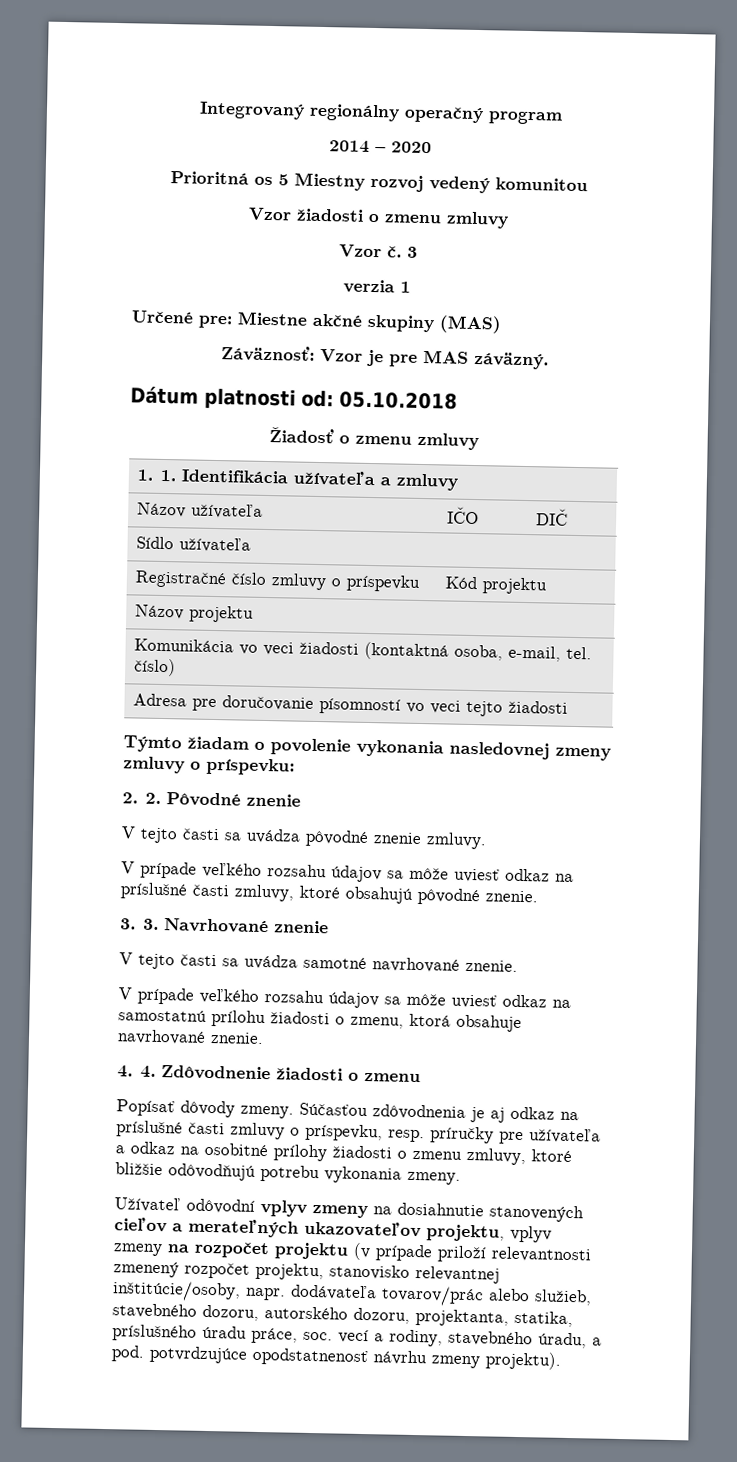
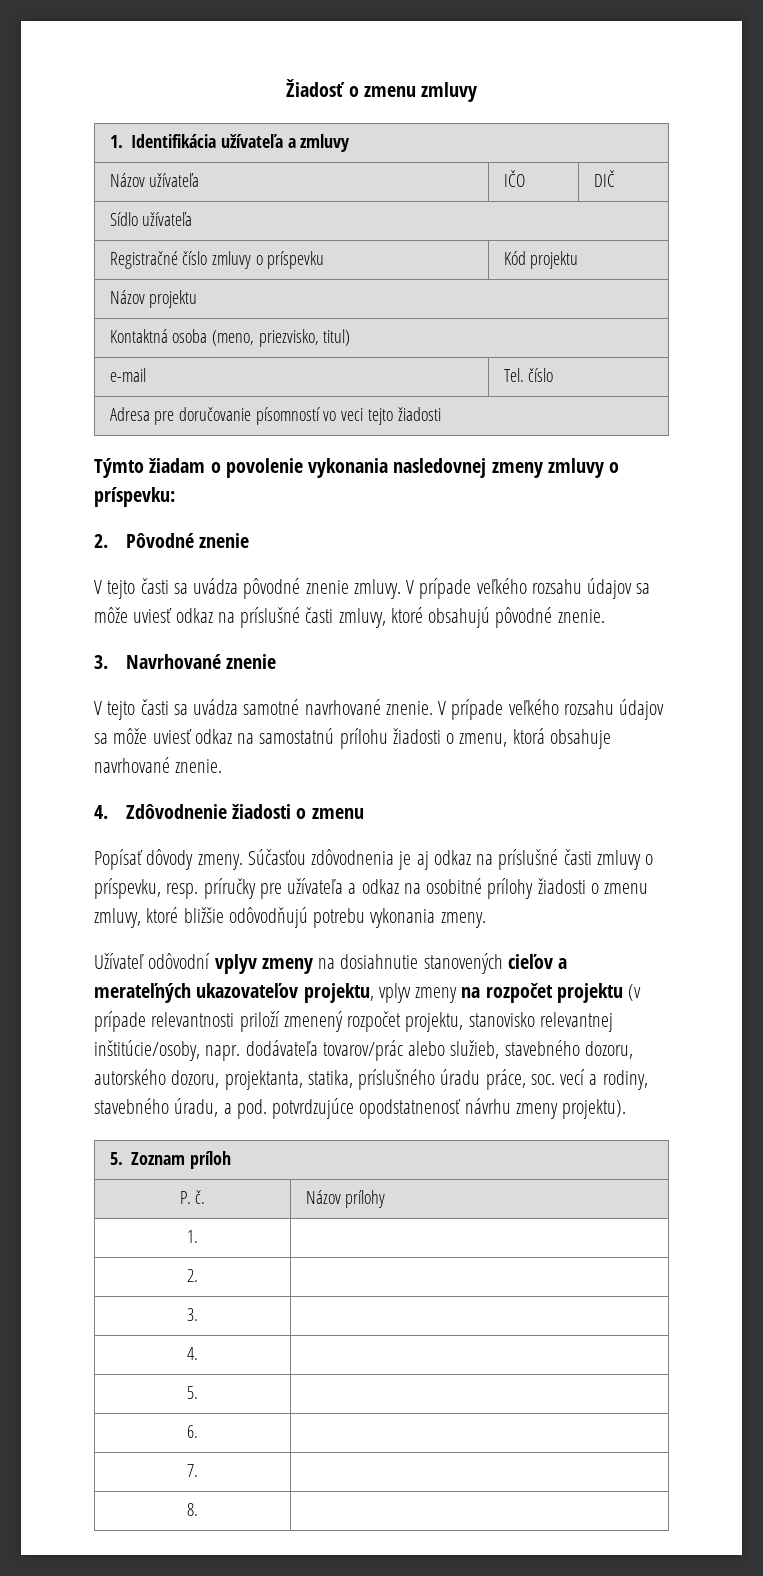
- Integrovaný regionálny operačný program
- 2014 – 2020
- Prioritná os 5 Miestny rozvoj vedený komunitou
- Vzor žiadosti o zmenu zmluvy
- Vzor č. 3
- verzia 1
- Určené pre: Miestne akčné skupiny (MAS)
- Záväznosť: Vzor je pre MAS záväzný.
- Dátum platnosti od: 05.10.2018
- 1. 1. Identifikácia užívateľa a zmluvy
+ 1. Identifikácia užívateľa a zmluvy
- Komunikácia vo veci žiadosti (kontaktná osoba, e-mail, tel. číslo)
+ Kontaktná osoba (meno, priezvisko, titul)
+ e-mail | Tel. číslo
- 2. 2. Pôvodné znenie
+ 2. Pôvodné znenie
- V tejto časti sa uvádza pôvodné znenie zmluvy.
- V prípade veľkého rozsahu údajov sa môže uviesť odkaz na príslušné časti zmluvy, ktoré obsahujú pôvodné znenie.
+ V tejto časti sa uvádza pôvodné znenie zmluvy. V prípade veľkého rozsahu údajov sa môže uviesť odkaz na príslušné časti zmluvy, ktoré obsahujú pôvodné znenie.
- 3. 3. Navrhované znenie
+ 3. Navrhované znenie
- V tejto časti sa uvádza samotné navrhované znenie.
- V prípade veľkého rozsahu údajov sa môže uviesť odkaz na samostatnú prílohu žiadosti o zmenu, ktorá obsahuje navrhované znenie.
+ V tejto časti sa uvádza samotné navrhované znenie. V prípade veľkého rozsahu údajov sa môže uviesť odkaz na samostatnú prílohu žiadosti o zmenu, ktorá obsahuje navrhované znenie.
- 4. 4. Zdôvodnenie žiadosti o zmenu
+ 4. Zdôvodnenie žiadosti o zmenu
- Užívateľ odôvodní vplyv zmeny na dosiahnutie stanovených cieľov a merateľných ukazovateľov projektu, vplyv zmeny na rozpočet projektu (v prípade priloží relevantnosti zmenený rozpočet projektu, stanovisko relevantnej inštitúcie/osoby, napr. dodávateľa tovarov/prác alebo služieb, stavebného dozoru, autorského dozoru, projektanta, statika, príslušného úradu práce, soc. vecí a rodiny, stavebného úradu, a pod. potvrdzujúce opodstatnenosť návrhu zmeny projektu).
+ Užívateľ odôvodní vplyv zmeny na dosiahnutie stanovených cieľov a merateľných ukazovateľov projektu, vplyv zmeny na rozpočet projektu (v prípade relevantnosti priloží zmenený rozpočet projektu, stanovisko relevantnej inštitúcie/osoby, napr. dodávateľa tovarov/prác alebo služieb, stavebného dozoru, autorského dozoru, projektanta, statika, príslušného úradu práce, soc. vecí a rodiny, stavebného úradu, a pod. potvrdzujúce opodstatnenosť návrhu zmeny projektu).
+ 5. Zoznam príloh
+ P. č. | Názov prílohy
+ 1. |
+ 2. |
+ 3. |
+ 4. |
+ 5. |
+ 6. |
+ 7. |
+ 8. |

